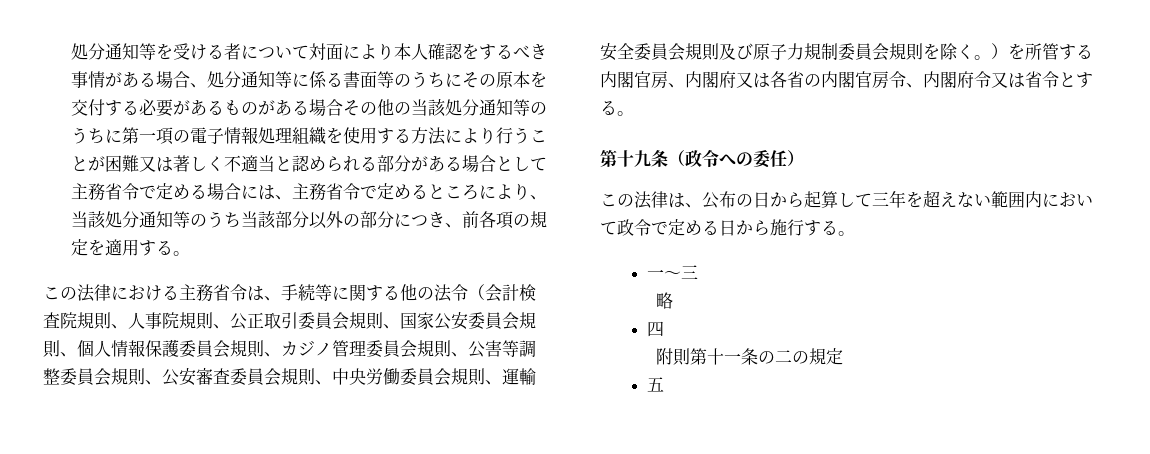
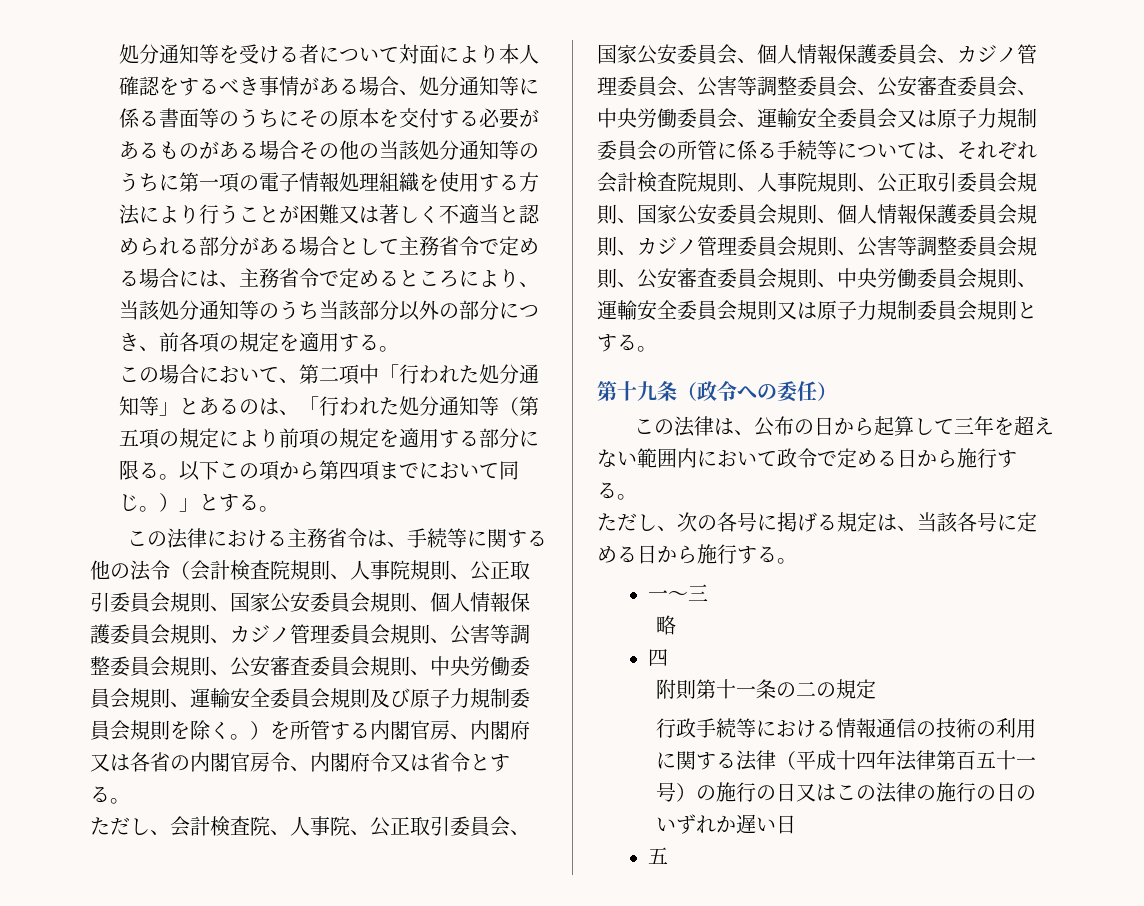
+ この場合において、第二項中「行われた処分通知等」とあるのは、「行われた処分通知等（第五項の規定により前項の規定を適用する部分に限る。以下この項から第四項までにおいて同じ。）」とする。
+ ただし、会計検査院、人事院、公正取引委員会、国家公安委員会、個人情報保護委員会、カジノ管理委員会、公害等調整委員会、公安審査委員会、中央労働委員会、運輸安全委員会又は原子力規制委員会の所管に係る手続等については、それぞれ会計検査院規則、人事院規則、公正取引委員会規則、国家公安委員会規則、個人情報保護委員会規則、カジノ管理委員会規則、公害等調整委員会規則、公安審査委員会規則、中央労働委員会規則、運輸安全委員会規則又は原子力規制委員会規則とする。
+ ただし、次の各号に掲げる規定は、当該各号に定める日から施行する。
+ 行政手続等における情報通信の技術の利用に関する法律（平成十四年法律第百五十一号）の施行の日又はこの法律の施行の日のいずれか遅い日

